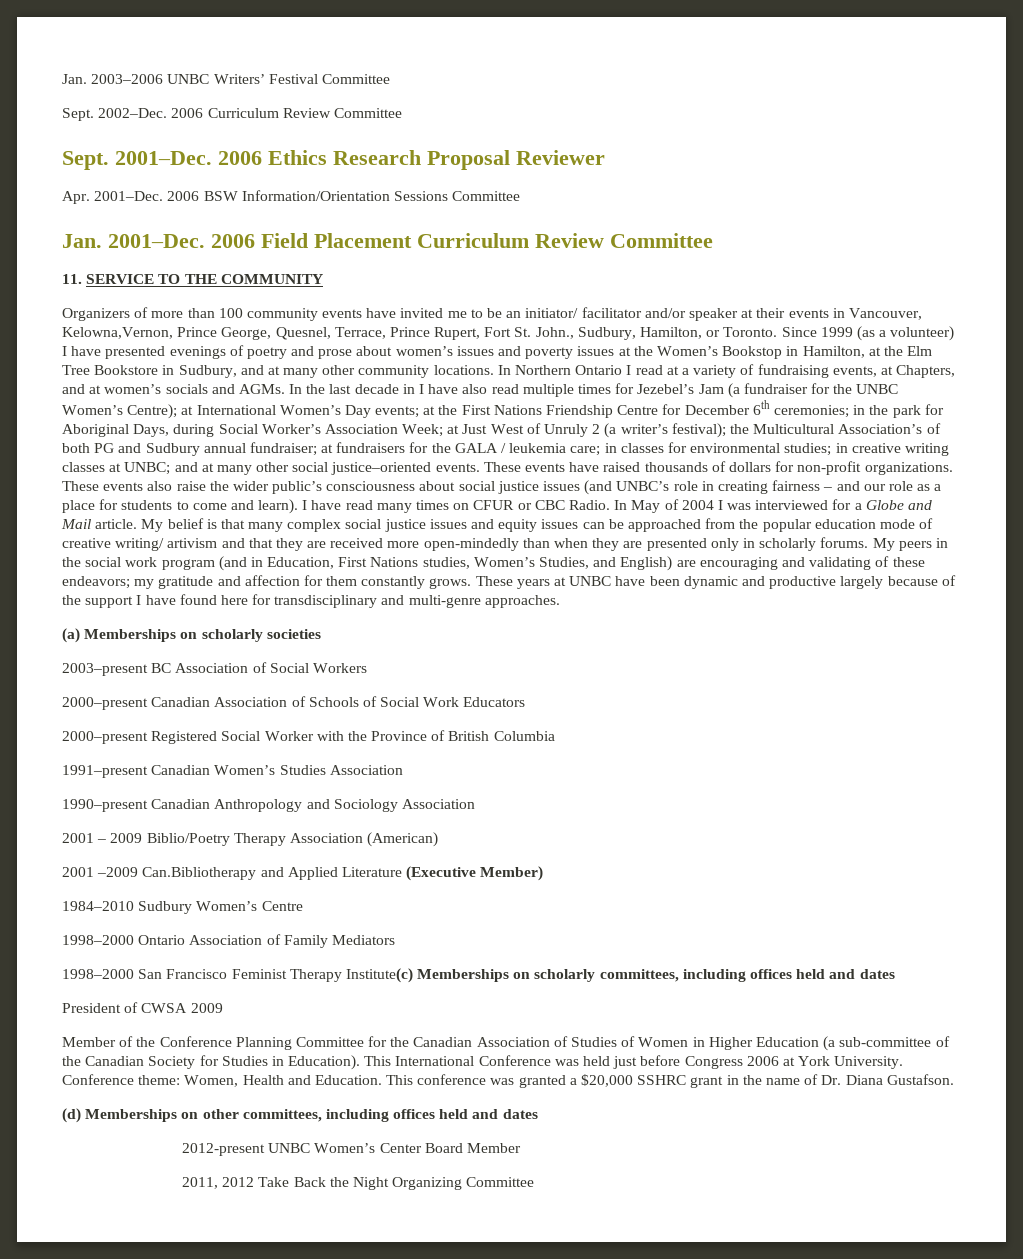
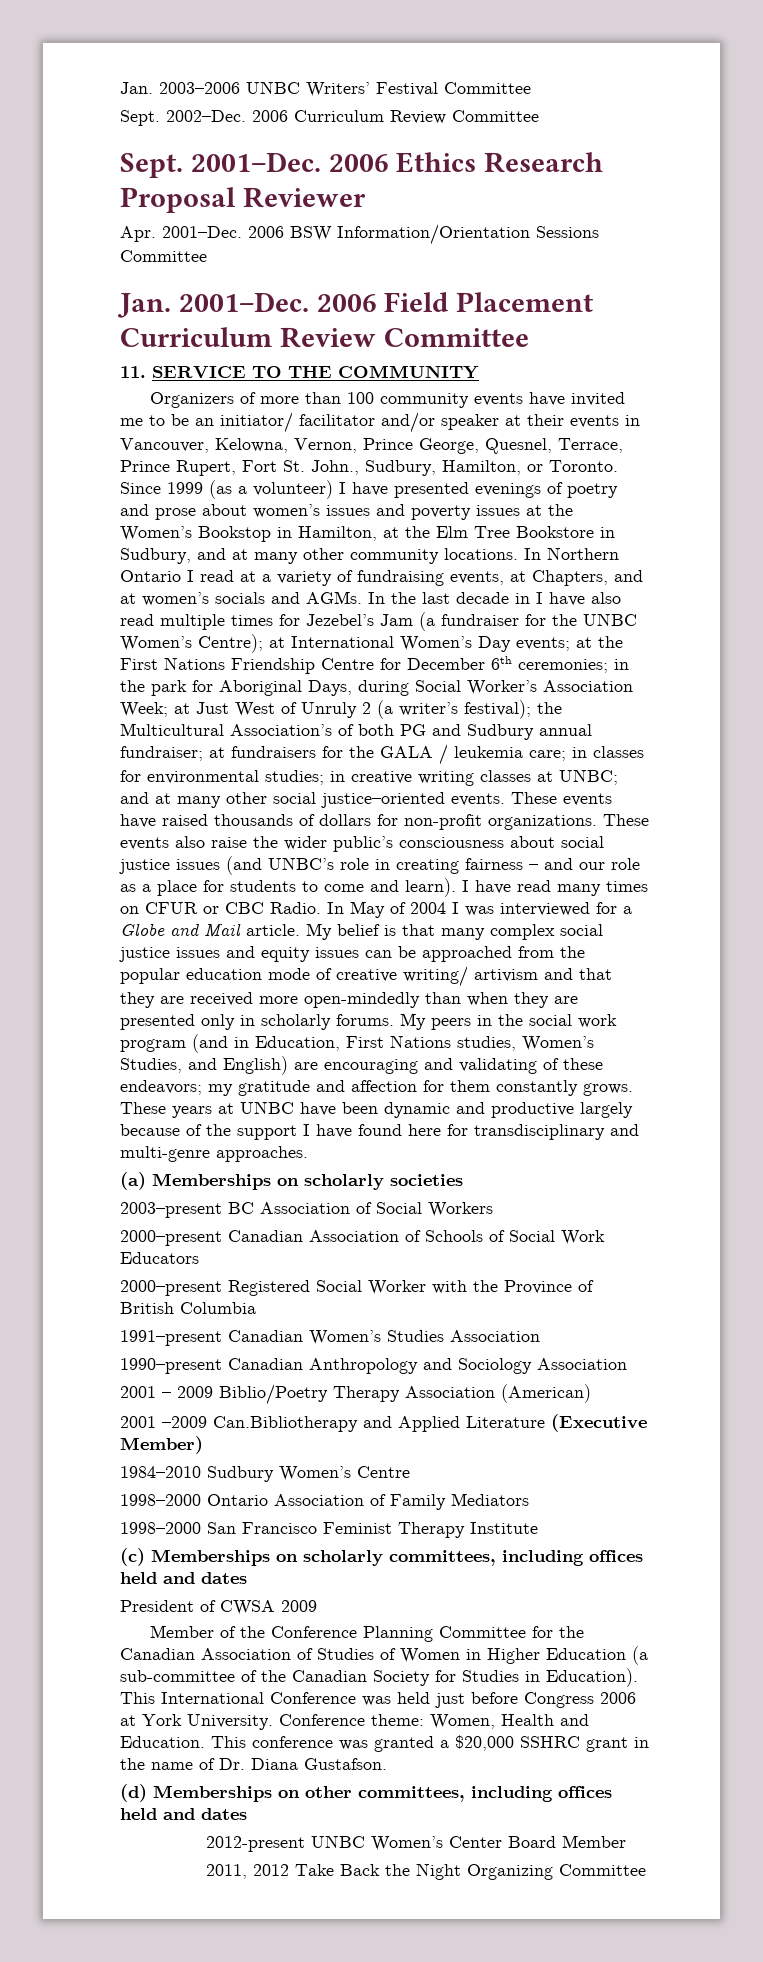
- Organizers of more than 100 community events have invited me to be an initiator/ facilitator and/or speaker at their events in Vancouver, Kelowna,Vernon, Prince George, Quesnel, Terrace, Prince Rupert, Fort St. John., Sudbury, Hamilton, or Toronto.
+ Organizers of more than 100 community events have invited me to be an initiator/ facilitator and/or speaker at their events in Vancouver, Kelowna, Vernon, Prince George, Quesnel, Terrace, Prince Rupert, Fort St. John., Sudbury, Hamilton, or Toronto.
- 1998–2000 San Francisco Feminist Therapy Institute(c) Memberships on scholarly committees, including offices held and dates
+ 1998–2000 San Francisco Feminist Therapy Institute
+ (c) Memberships on scholarly committees, including offices held and dates

